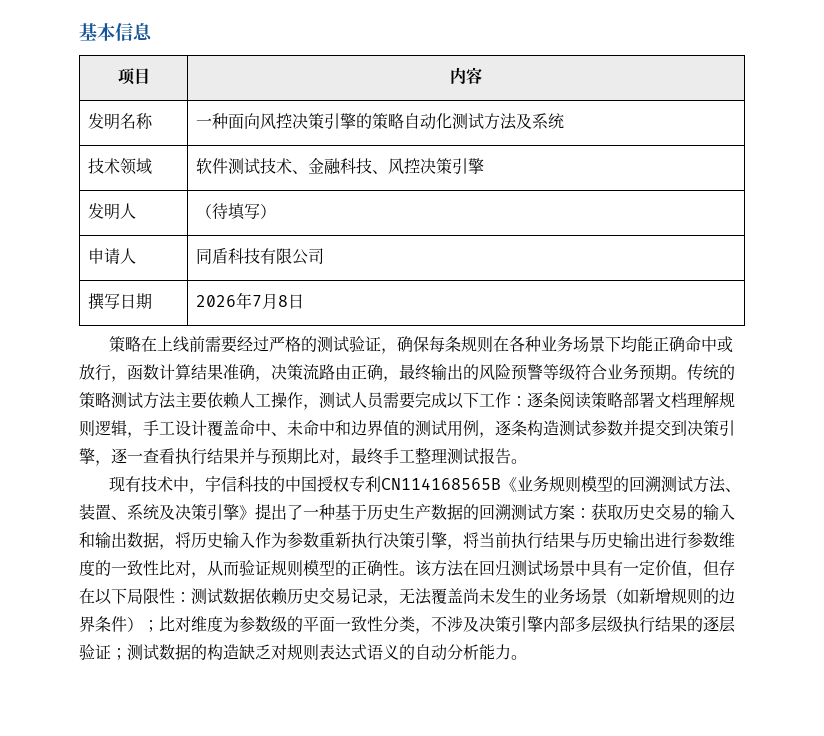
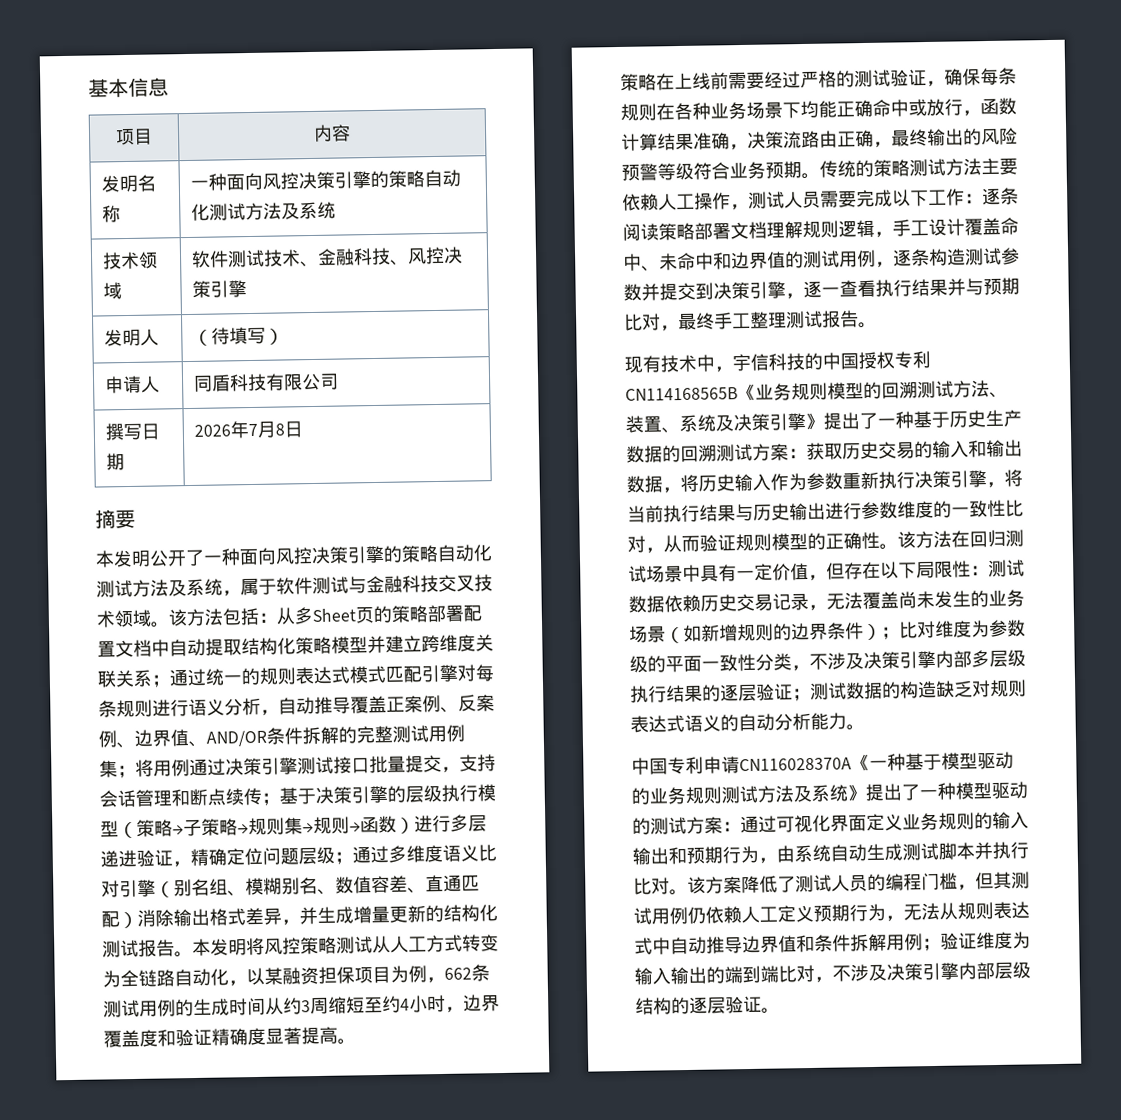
+ 摘要
+ 本发明公开了一种面向风控决策引擎的策略自动化测试方法及系统，属于软件测试与金融科技交叉技术领域。该方法包括：从多Sheet页的策略部署配置文档中自动提取结构化策略模型并建立跨维度关联关系；通过统一的规则表达式模式匹配引擎对每条规则进行语义分析，自动推导覆盖正案例、反案例、边界值、AND/OR条件拆解的完整测试用例集；将用例通过决策引擎测试接口批量提交，支持会话管理和断点续传；基于决策引擎的层级执行模型（策略→子策略→规则集→规则→函数）进行多层递进验证，精确定位问题层级；通过多维度语义比对引擎（别名组、模糊别名、数值容差、直通匹配）消除输出格式差异，并生成增量更新的结构化测试报告。本发明将风控策略测试从人工方式转变为全链路自动化，以某融资担保项目为例，662条测试用例的生成时间从约3周缩短至约4小时，边界覆盖度和验证精确度显著提高。
+ 中国专利申请CN116028370A《一种基于模型驱动的业务规则测试方法及系统》提出了一种模型驱动的测试方案：通过可视化界面定义业务规则的输入输出和预期行为，由系统自动生成测试脚本并执行比对。该方案降低了测试人员的编程门槛，但其测试用例仍依赖人工定义预期行为，无法从规则表达式中自动推导边界值和条件拆解用例；验证维度为输入输出的端到端比对，不涉及决策引擎内部层级结构的逐层验证。

